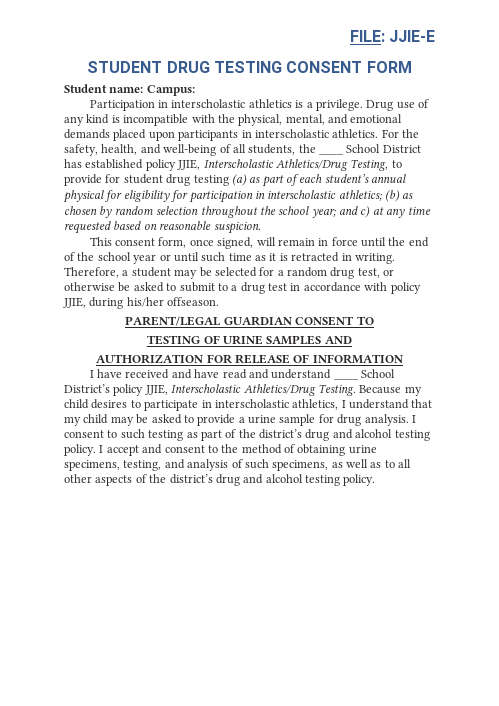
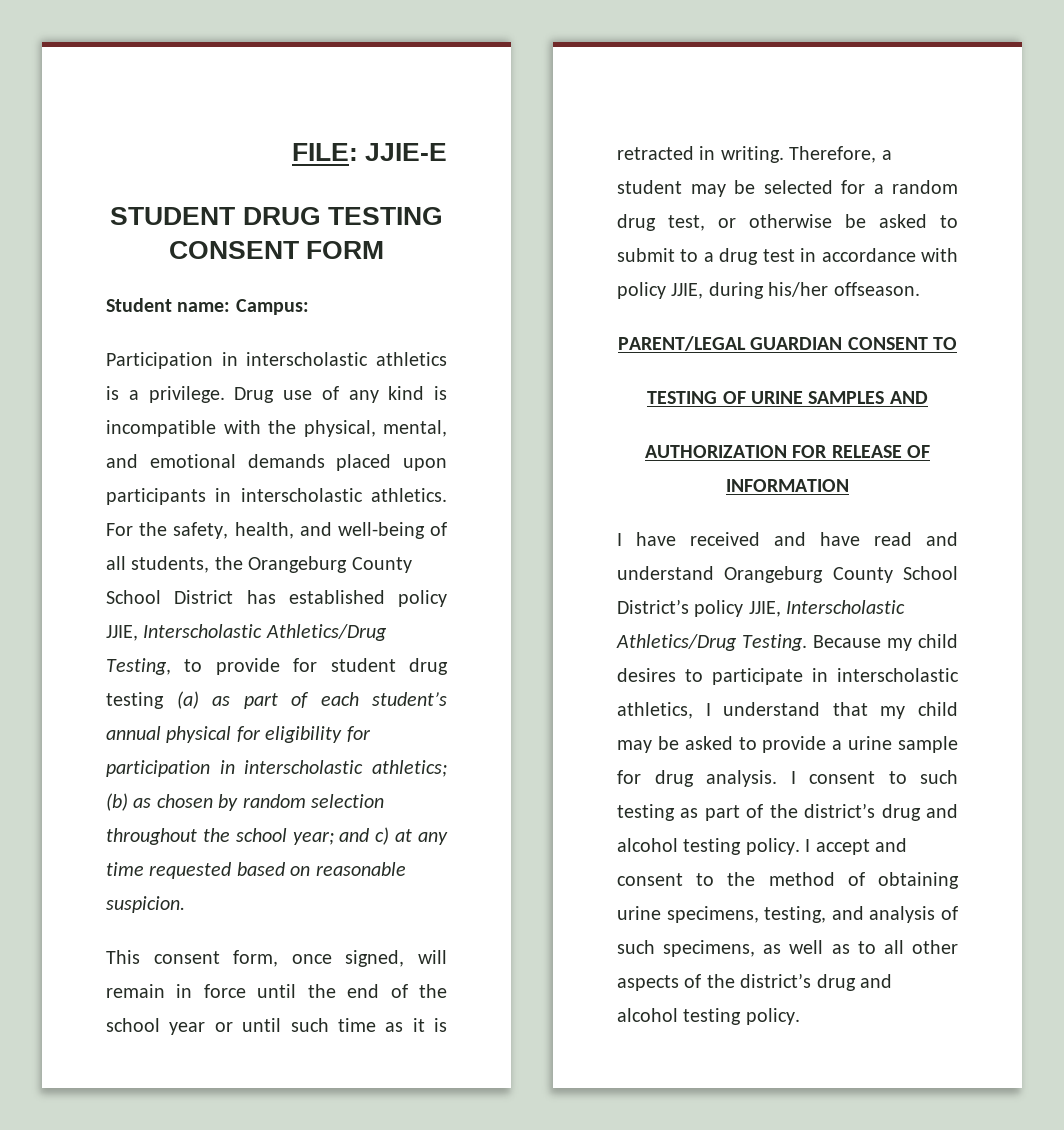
- For the safety, health, and well-being of all students, the ____ School District has established policy JJIE, Interscholastic Athletics/Drug Testing, to provide for student drug testing (a) as part of each student’s annual physical for eligibility for participation in interscholastic athletics; (b) as chosen by random selection throughout the school year; and c) at any time requested based on reasonable suspicion.
+ For the safety, health, and well-being of all students, the Orangeburg County School District has established policy JJIE, Interscholastic Athletics/Drug Testing, to provide for student drug testing (a) as part of each student’s annual physical for eligibility for participation in interscholastic athletics; (b) as chosen by random selection throughout the school year; and c) at any time requested based on reasonable suspicion.
- I have received and have read and understand ____ School District’s policy JJIE, Interscholastic Athletics/Drug Testing.
+ I have received and have read and understand Orangeburg County School District’s policy JJIE, Interscholastic Athletics/Drug Testing.

